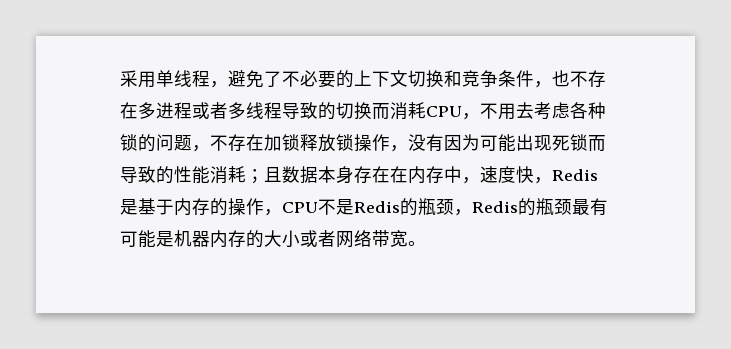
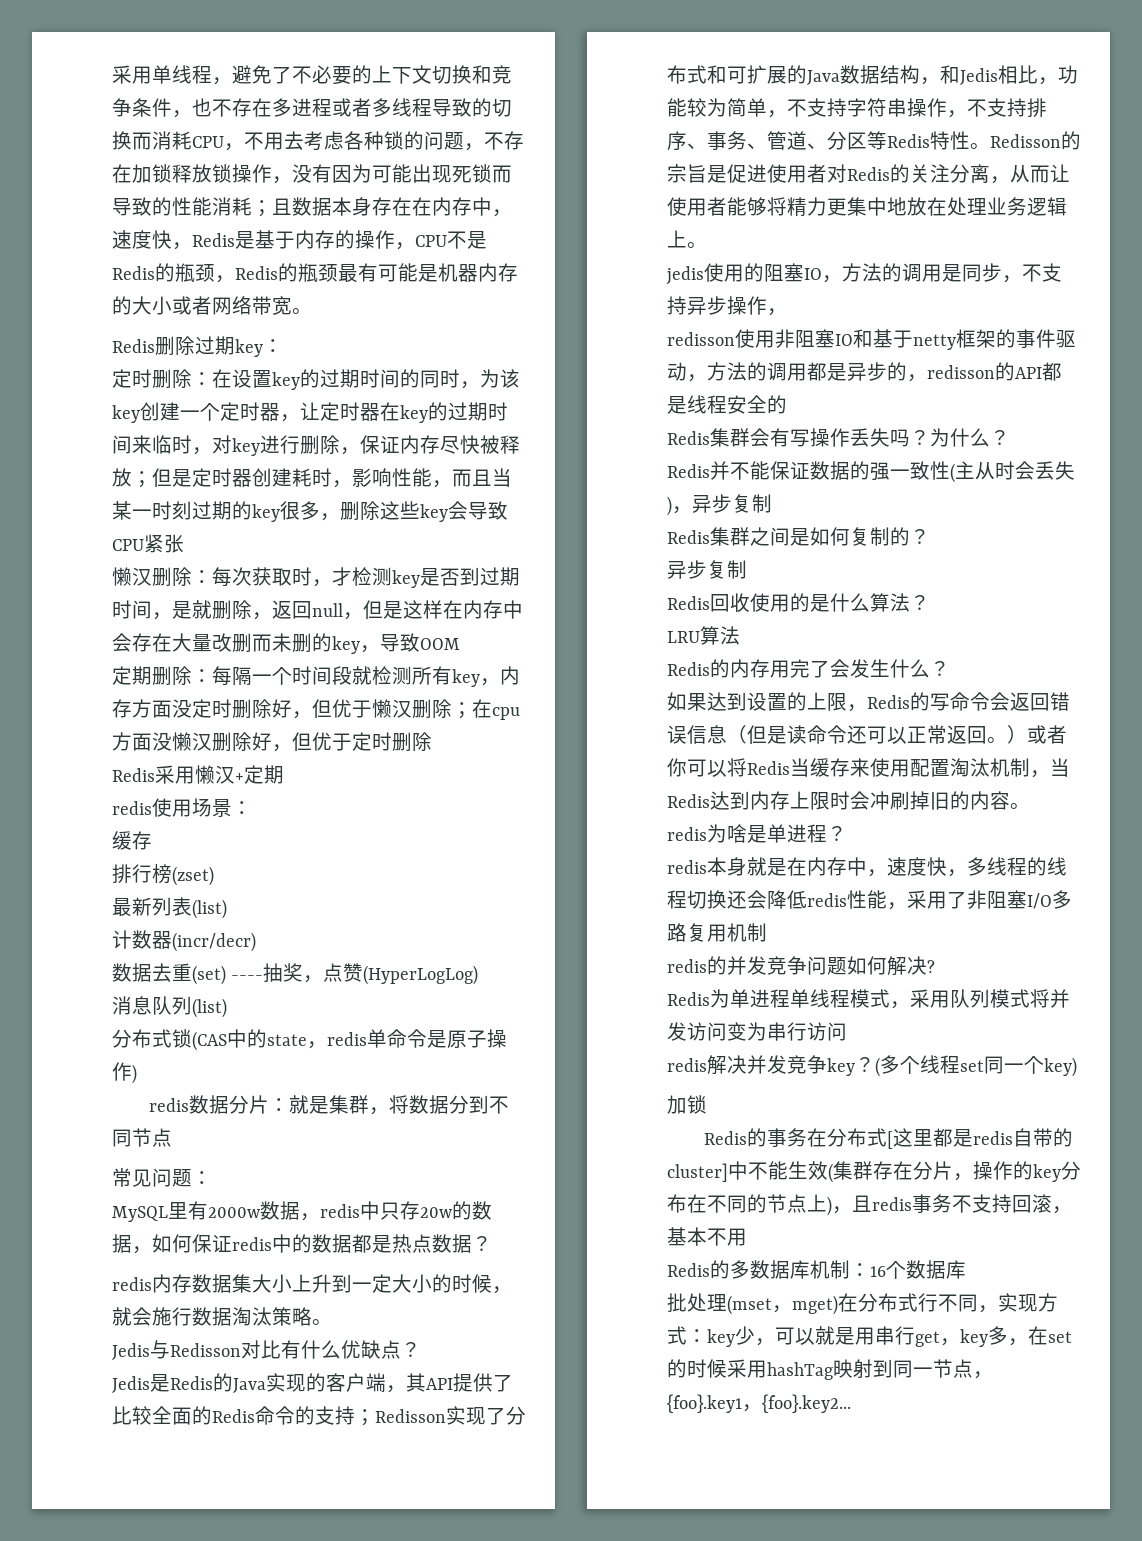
+ Redis删除过期key：
+ 定时删除：在设置key的过期时间的同时，为该key创建一个定时器，让定时器在key的过期时间来临时，对key进行删除，保证内存尽快被释放；但是定时器创建耗时，影响性能，而且当某一时刻过期的key很多，删除这些key会导致CPU紧张
+ 懒汉删除：每次获取时，才检测key是否到过期时间，是就删除，返回null，但是这样在内存中会存在大量改删而未删的key，导致OOM
+ 定期删除：每隔一个时间段就检测所有key，内存方面没定时删除好，但优于懒汉删除；在cpu方面没懒汉删除好，但优于定时删除
+ Redis采用懒汉+定期
+ redis使用场景：
+ 缓存
+ 排行榜(zset)
+ 最新列表(list)
+ 计数器(incr/decr)
+ 数据去重(set) ----抽奖，点赞(HyperLogLog)
+ 消息队列(list)
+ 分布式锁(CAS中的state，redis单命令是原子操作)
+ redis数据分片：就是集群，将数据分到不同节点
+ 常见问题：
+ MySQL里有2000w数据，redis中只存20w的数据，如何保证redis中的数据都是热点数据？
+ redis内存数据集大小上升到一定大小的时候，就会施行数据淘汰策略。
+ Jedis与Redisson对比有什么优缺点？
+ Jedis是Redis的Java实现的客户端，其API提供了比较全面的Redis命令的支持；Redisson实现了分布式和可扩展的Java数据结构，和Jedis相比，功能较为简单，不支持字符串操作，不支持排序、事务、管道、分区等Redis特性。Redisson的宗旨是促进使用者对Redis的关注分离，从而让使用者能够将精力更集中地放在处理业务逻辑上。
+ jedis使用的阻塞IO，方法的调用是同步，不支持异步操作，
+ redisson使用非阻塞IO和基于netty框架的事件驱动，方法的调用都是异步的，redisson的API都是线程安全的
+ Redis集群会有写操作丢失吗？为什么？
+ Redis并不能保证数据的强一致性(主从时会丢失)，异步复制
+ Redis集群之间是如何复制的？
+ 异步复制
+ Redis回收使用的是什么算法？
+ LRU算法
+ Redis的内存用完了会发生什么？
+ 如果达到设置的上限，Redis的写命令会返回错误信息（但是读命令还可以正常返回。）或者你可以将Redis当缓存来使用配置淘汰机制，当Redis达到内存上限时会冲刷掉旧的内容。
+ redis为啥是单进程？
+ redis本身就是在内存中，速度快，多线程的线程切换还会降低redis性能，采用了非阻塞I/O多路复用机制
+ redis的并发竞争问题如何解决?
+ Redis为单进程单线程模式，采用队列模式将并发访问变为串行访问
+ redis解决并发竞争key？(多个线程set同一个key)
+ 加锁
+ Redis的事务在分布式[这里都是redis自带的cluster]中不能生效(集群存在分片，操作的key分布在不同的节点上)，且redis事务不支持回滚，基本不用
+ Redis的多数据库机制：16个数据库
+ 批处理(mset，mget)在分布式行不同，实现方式：key少，可以就是用串行get，key多，在set的时候采用hashTag映射到同一节点，{foo}.key1，{foo}.key2...

